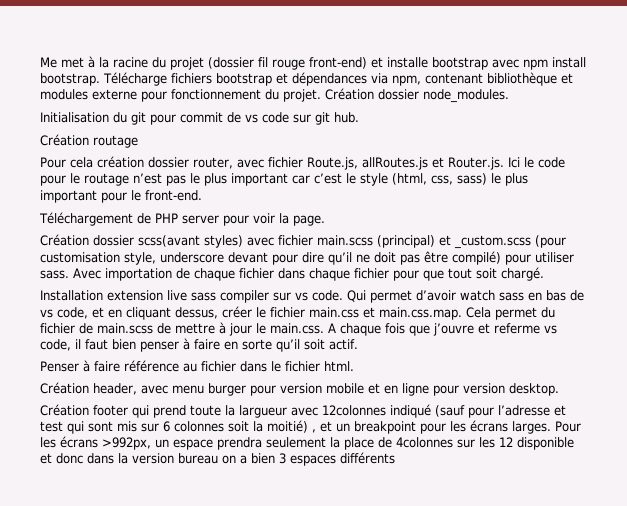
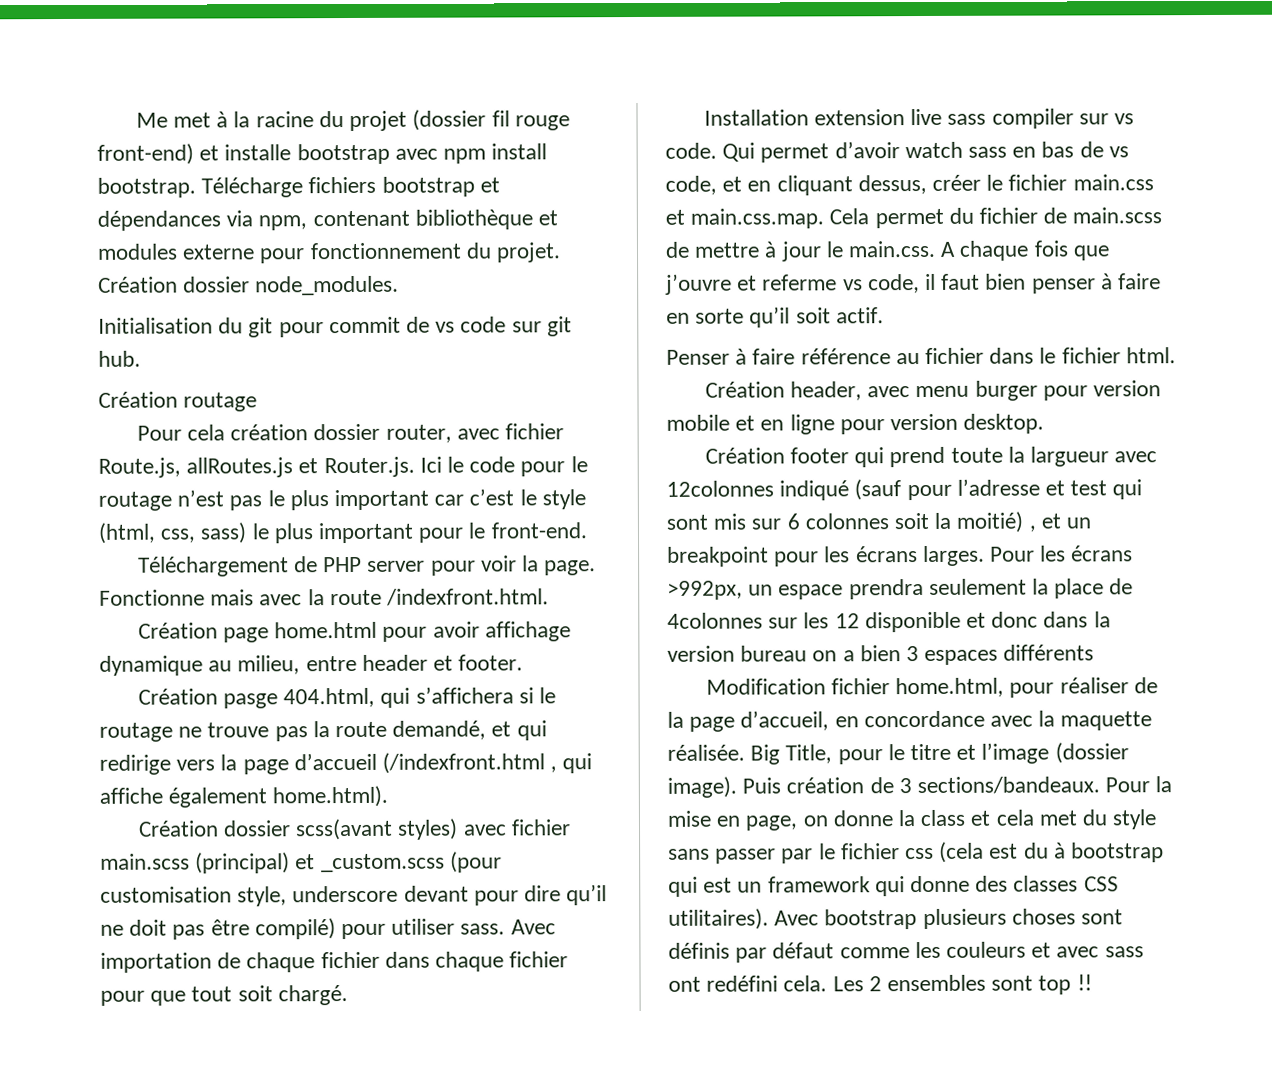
+ Fonctionne mais avec la route /indexfront.html.
+ Création page home.html pour avoir affichage dynamique au milieu, entre header et footer.
+ Création pasge 404.html, qui s’affichera si le routage ne trouve pas la route demandé, et qui redirige vers la page d’accueil (/indexfront.html , qui affiche également home.html).
+ Modification fichier home.html, pour réaliser de la page d’accueil, en concordance avec la maquette réalisée. Big Title, pour le titre et l’image (dossier image). Puis création de 3 sections/bandeaux. Pour la mise en page, on donne la class et cela met du style sans passer par le fichier css (cela est du à bootstrap qui est un framework qui donne des classes CSS utilitaires). Avec bootstrap plusieurs choses sont définis par défaut comme les couleurs et avec sass ont redéfini cela. Les 2 ensembles sont top !!

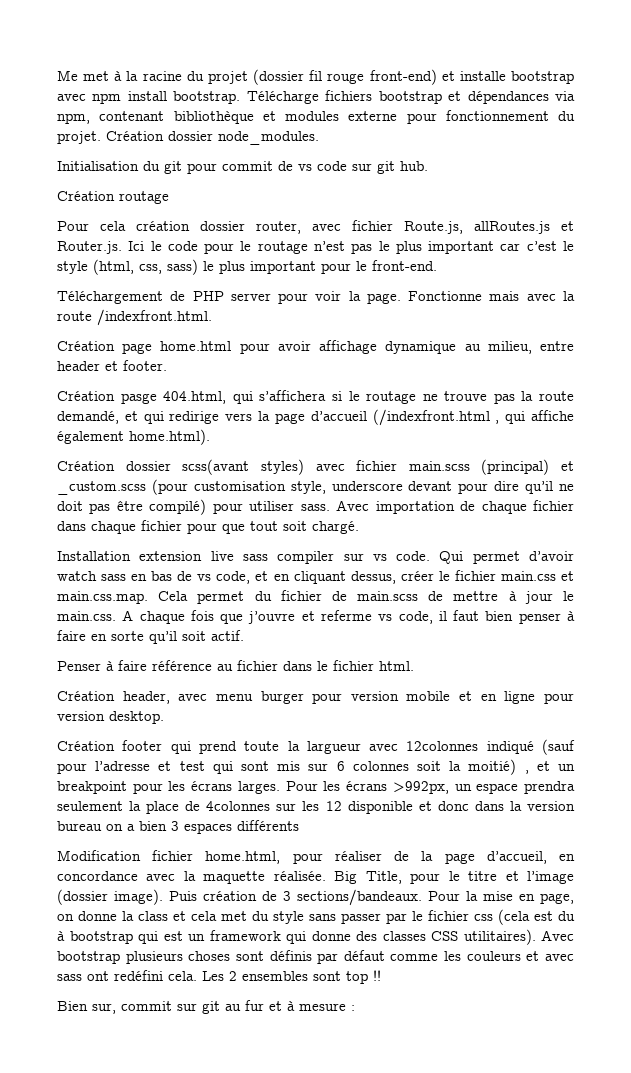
+ Bien sur, commit sur git au fur et à mesure :

